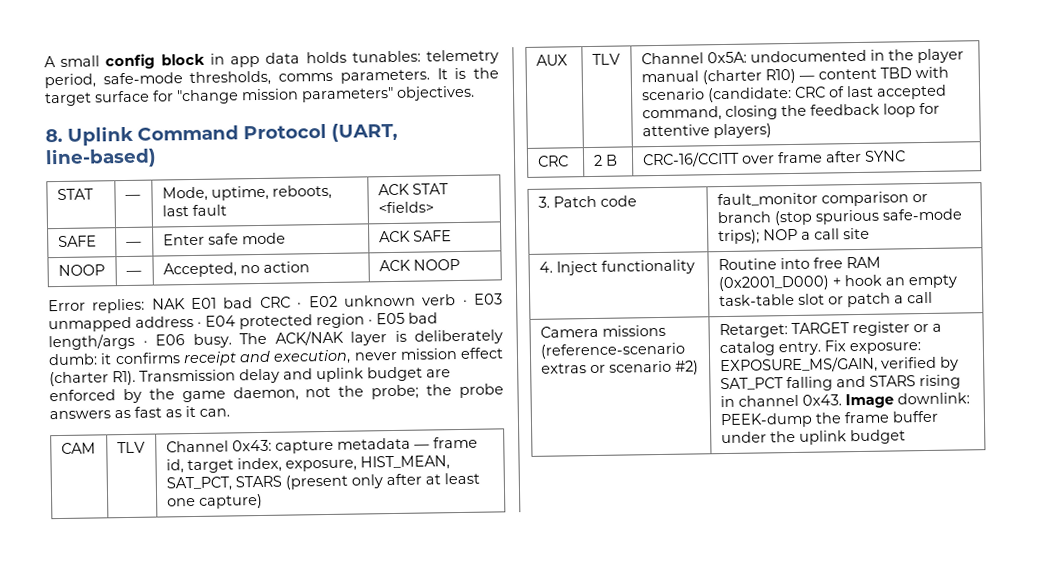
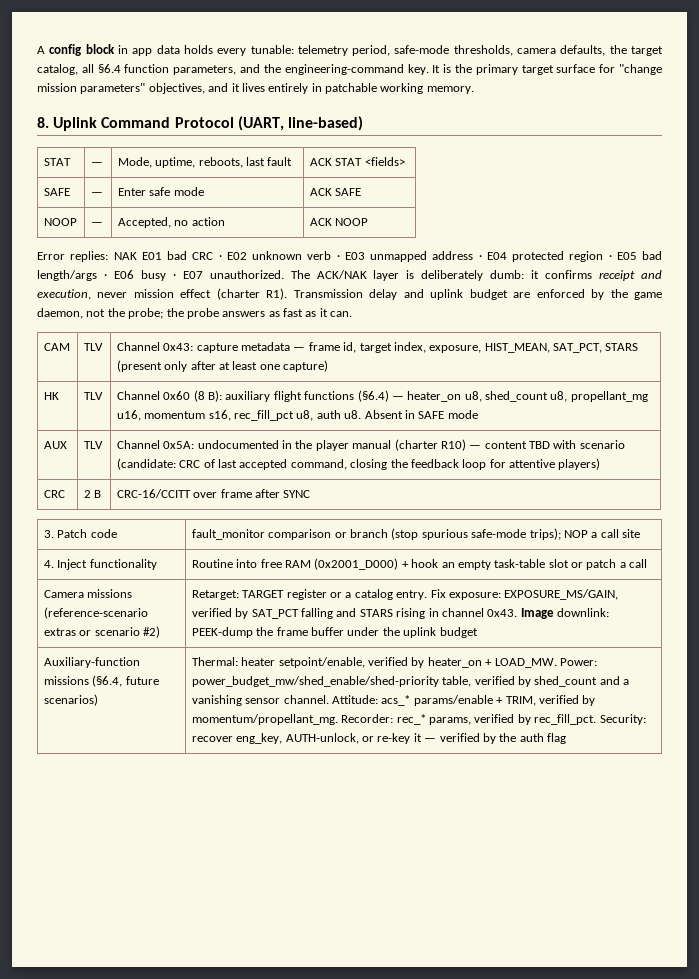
- A small config block in app data holds tunables: telemetry period, safe-mode thresholds, comms parameters.
+ A config block in app data holds every tunable: telemetry period, safe-mode thresholds, camera defaults, the target catalog, all §6.4 function parameters, and the engineering-command key.
- It is the target surface for "change mission parameters" objectives.
+ It is the primary target surface for "change mission parameters" objectives, and it lives entirely in patchable working memory.
- Error replies: NAK E01 bad CRC · E02 unknown verb · E03 unmapped address · E04 protected region · E05 bad length/args · E06 busy.
+ Error replies: NAK E01 bad CRC · E02 unknown verb · E03 unmapped address · E04 protected region · E05 bad length/args · E06 busy · E07 unauthorized.
+ HK | TLV | Channel 0x60 (8 B): auxiliary flight functions (§6.4) — heater_on u8, shed_count u8, propellant_mg u16, momentum s16, rec_fill_pct u8, auth u8. Absent in SAFE mode
+ Auxiliary-function missions (§6.4, future scenarios) | Thermal: heater setpoint/enable, verified by heater_on + LOAD_MW. Power: power_budget_mw/shed_enable/shed-priority table, verified by shed_count and a vanishing sensor channel. Attitude: acs_* params/enable + TRIM, verified by momentum/propellant_mg. Recorder: rec_* params, verified by rec_fill_pct. Security: recover eng_key, AUTH-unlock, or re-key it — verified by the auth flag

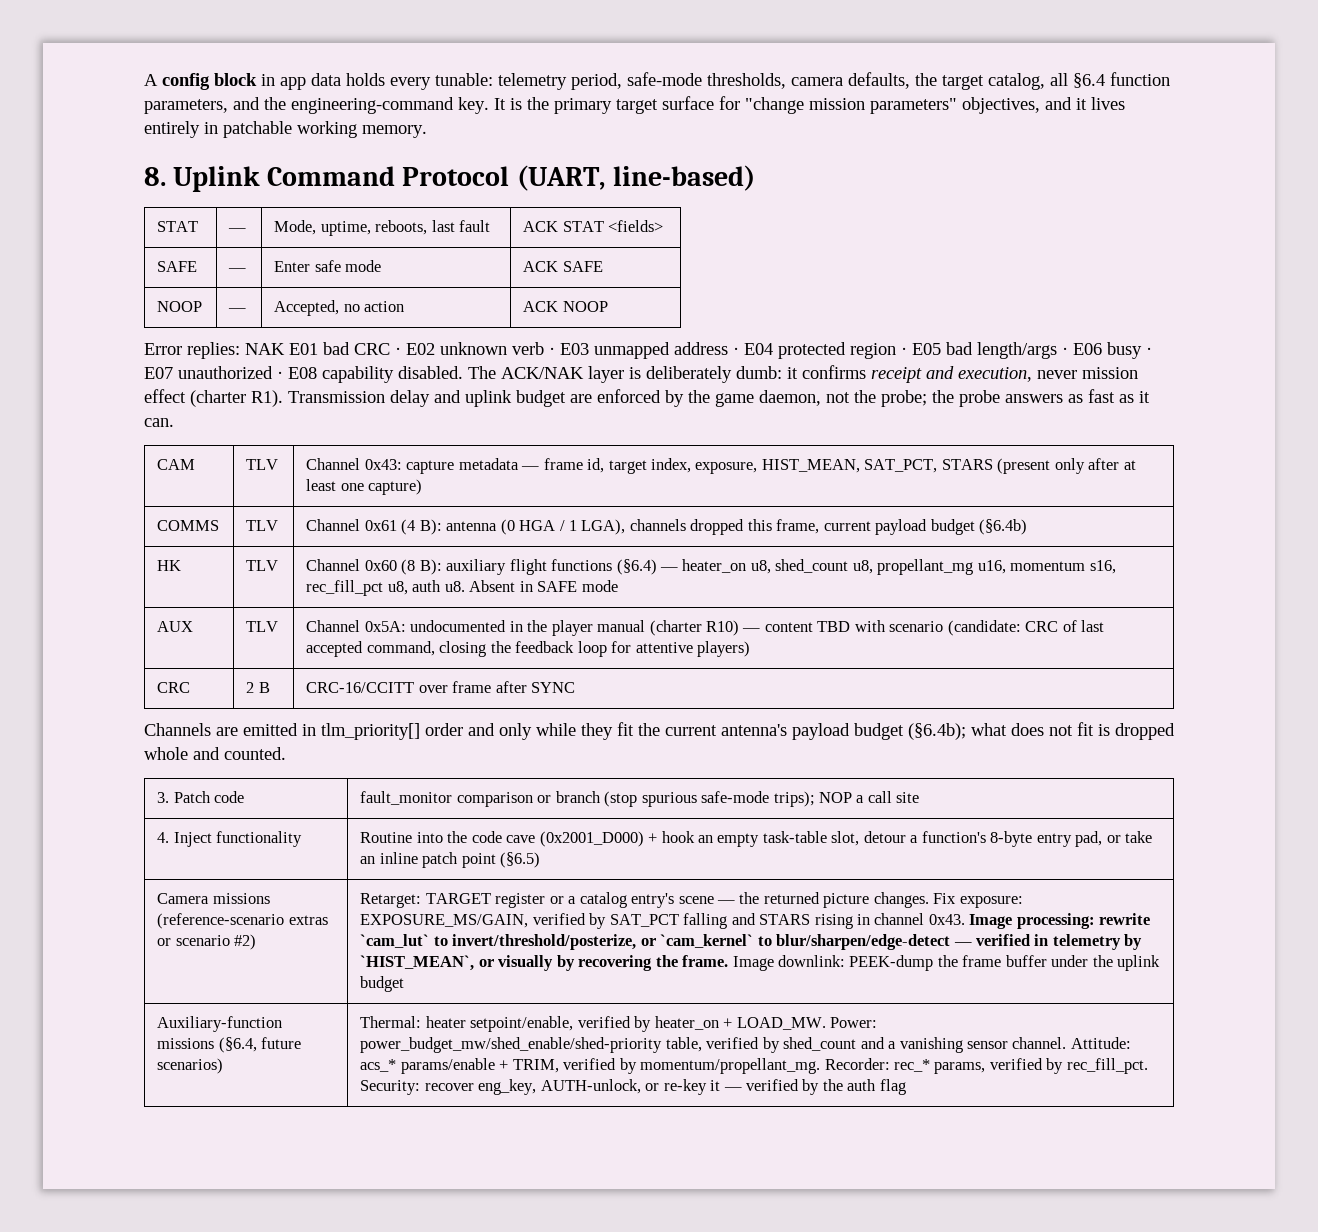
- Error replies: NAK E01 bad CRC · E02 unknown verb · E03 unmapped address · E04 protected region · E05 bad length/args · E06 busy · E07 unauthorized.
+ Error replies: NAK E01 bad CRC · E02 unknown verb · E03 unmapped address · E04 protected region · E05 bad length/args · E06 busy · E07 unauthorized · E08 capability disabled.
+ COMMS | TLV | Channel 0x61 (4 B): antenna (0 HGA / 1 LGA), channels dropped this frame, current payload budget (§6.4b)
+ Channels are emitted in tlm_priority[] order and only while they fit the current antenna's payload budget (§6.4b); what does not fit is dropped whole and counted.
- 4. Inject functionality | Routine into free RAM (0x2001_D000) + hook an empty task-table slot or patch a call
+ 4. Inject functionality | Routine into the code cave (0x2001_D000) + hook an empty task-table slot, detour a function's 8-byte entry pad, or take an inline patch point (§6.5)
- Retarget: TARGET register or a catalog entry.
+ Retarget: TARGET register or a catalog entry's scene — the returned picture changes.
- Image downlink: PEEK-dump the frame buffer under the uplink budget
+ Image processing: rewrite `cam_lut` to invert/threshold/posterize, or `cam_kernel` to blur/sharpen/edge-detect — verified in telemetry by `HIST_MEAN`, or visually by recovering the frame. Image downlink: PEEK-dump the frame buffer under the uplink budget

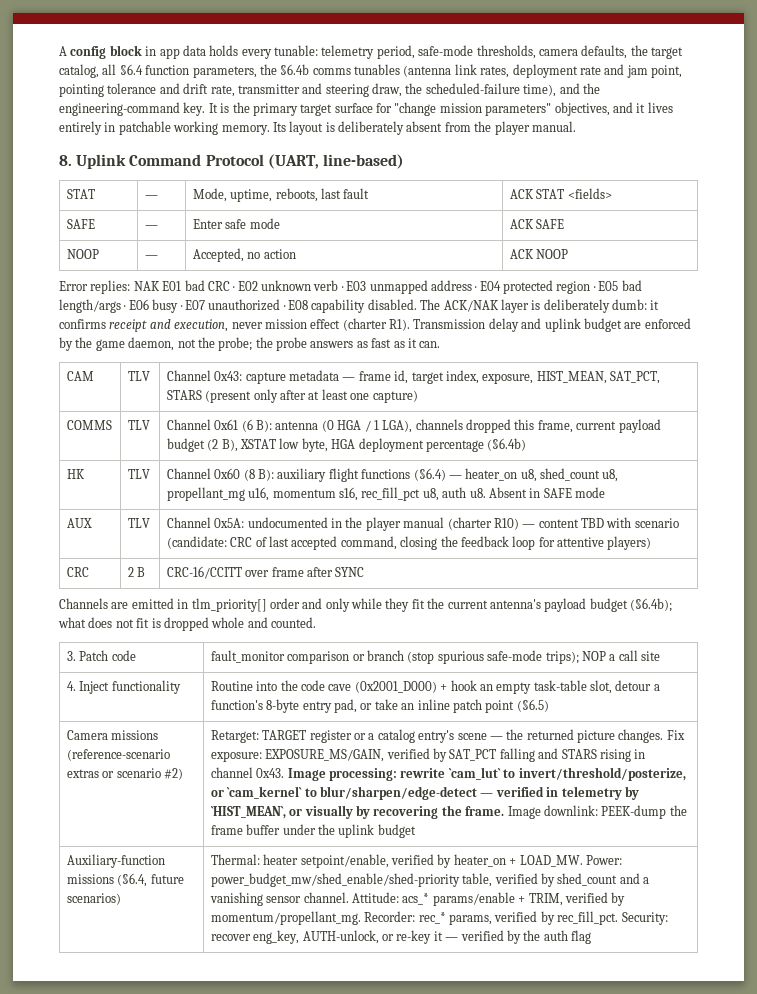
- A config block in app data holds every tunable: telemetry period, safe-mode thresholds, camera defaults, the target catalog, all §6.4 function parameters, and the engineering-command key.
+ A config block in app data holds every tunable: telemetry period, safe-mode thresholds, camera defaults, the target catalog, all §6.4 function parameters, the §6.4b comms tunables (antenna link rates, deployment rate and jam point, pointing tolerance and drift rate, transmitter and steering draw, the scheduled-failure time), and the engineering-command key.
+ Its layout is deliberately absent from the player manual.
- COMMS | TLV | Channel 0x61 (4 B): antenna (0 HGA / 1 LGA), channels dropped this frame, current payload budget (§6.4b)
+ COMMS | TLV | Channel 0x61 (6 B): antenna (0 HGA / 1 LGA), channels dropped this frame, current payload budget (2 B), XSTAT low byte, HGA deployment percentage (§6.4b)

